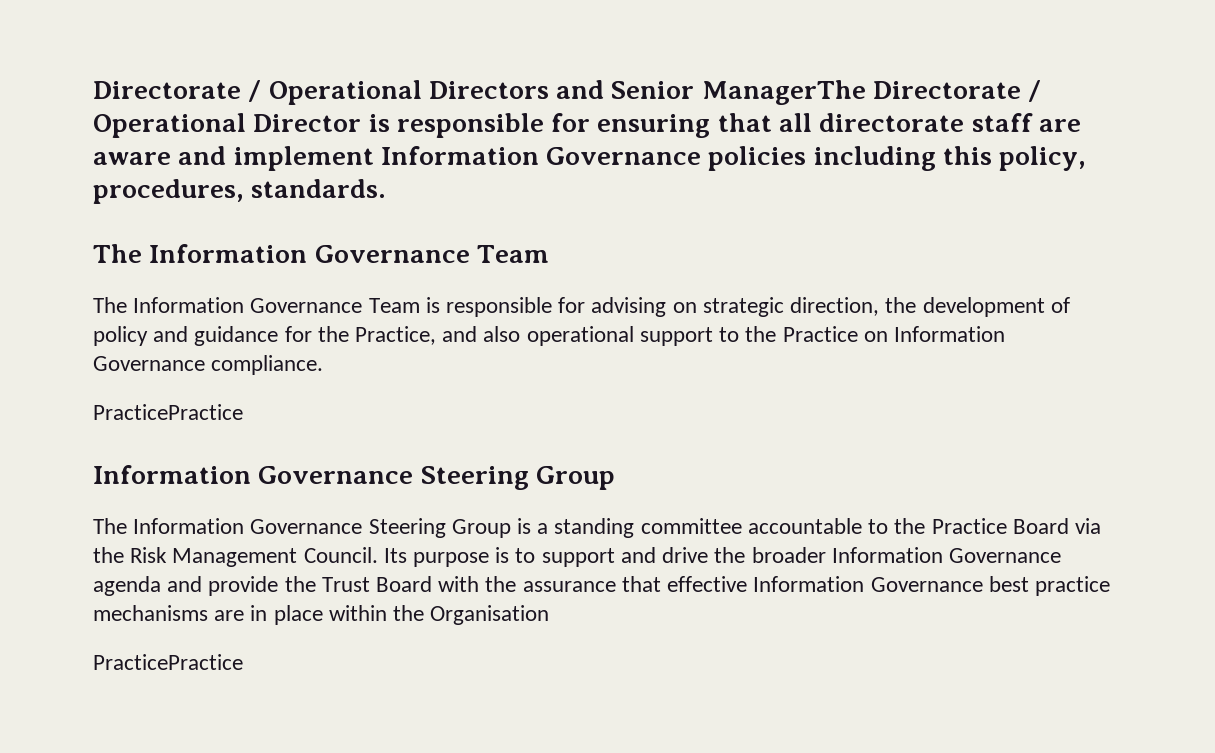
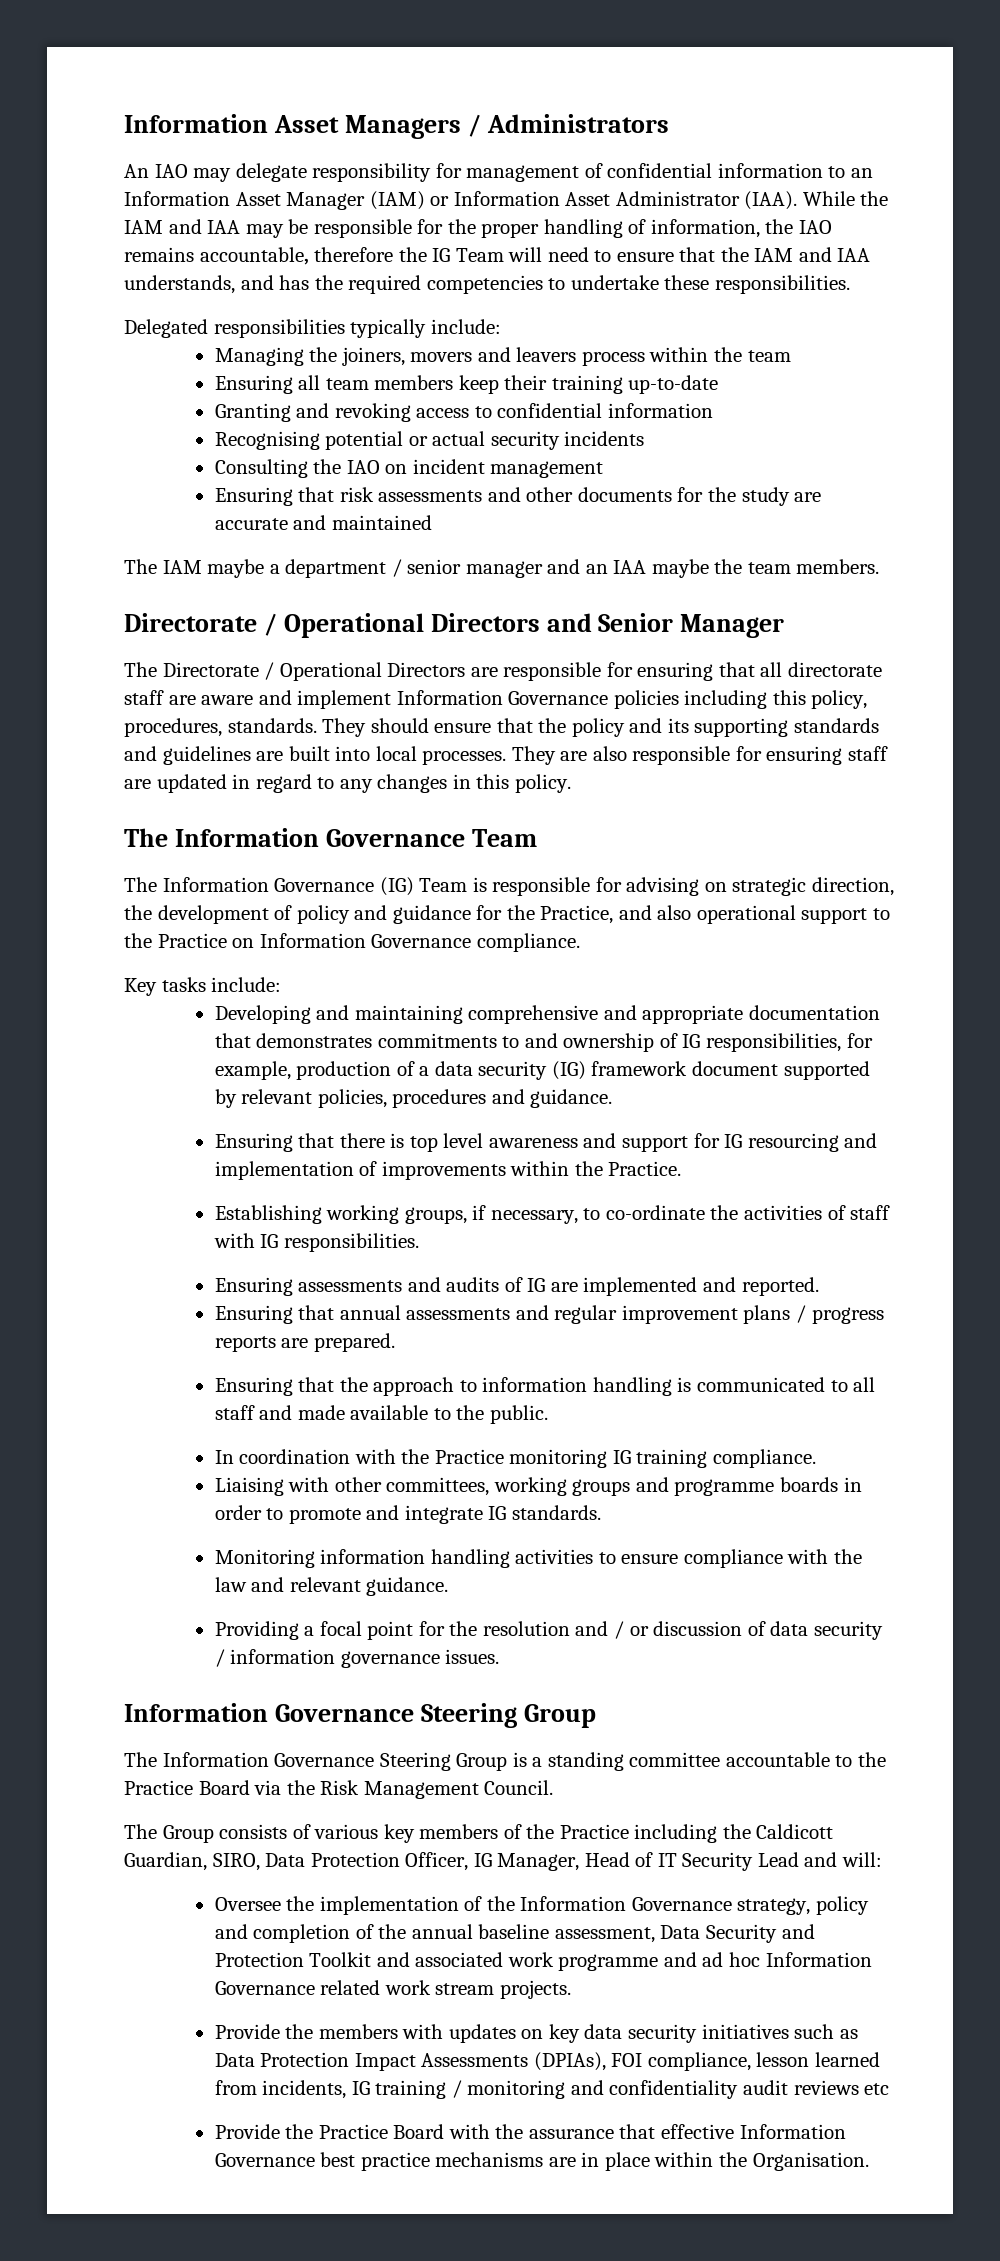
+ Information Asset Managers / Administrators
+ An IAO may delegate responsibility for management of confidential information to an Information Asset Manager (IAM) or Information Asset Administrator (IAA). While the IAM and IAA may be responsible for the proper handling of information, the IAO remains accountable, therefore the IG Team will need to ensure that the IAM and IAA understands, and has the required competencies to undertake these responsibilities.
+ Delegated responsibilities typically include:
+ Managing the joiners, movers and leavers process within the team
+ Ensuring all team members keep their training up-to-date
+ Granting and revoking access to confidential information
+ Recognising potential or actual security incidents
+ Consulting the IAO on incident management
+ Ensuring that risk assessments and other documents for the study are accurate and maintained
+ The IAM maybe a department / senior manager and an IAA maybe the team members.
- Directorate / Operational Directors and Senior ManagerThe Directorate / Operational Director is responsible for ensuring that all directorate staff are aware and implement Information Governance policies including this policy, procedures, standards.
+ Directorate / Operational Directors and Senior Manager
+ The Directorate / Operational Directors are responsible for ensuring that all directorate staff are aware and implement Information Governance policies including this policy, procedures, standards. They should ensure that the policy and its supporting standards and guidelines are built into local processes. They are also responsible for ensuring staff are updated in regard to any changes in this policy.
- The Information Governance Team is responsible for advising on strategic direction, the development of policy and guidance for the Practice, and also operational support to the Practice on Information Governance compliance.
- PracticePractice
+ The Information Governance (IG) Team is responsible for advising on strategic direction, the development of policy and guidance for the Practice, and also operational support to the Practice on Information Governance compliance.
+ Key tasks include:
+ Developing and maintaining comprehensive and appropriate documentation that demonstrates commitments to and ownership of IG responsibilities, for example, production of a data security (IG) framework document supported by relevant policies, procedures and guidance.
+ Ensuring that there is top level awareness and support for IG resourcing and implementation of improvements within the Practice.
+ Establishing working groups, if necessary, to co-ordinate the activities of staff with IG responsibilities.
+ Ensuring assessments and audits of IG are implemented and reported.
+ Ensuring that annual assessments and regular improvement plans / progress reports are prepared.
+ Ensuring that the approach to information handling is communicated to all staff and made available to the public.
+ In coordination with the Practice monitoring IG training compliance.
+ Liaising with other committees, working groups and programme boards in order to promote and integrate IG standards.
+ Monitoring information handling activities to ensure compliance with the law and relevant guidance.
+ Providing a focal point for the resolution and / or discussion of data security / information governance issues.
- The Information Governance Steering Group is a standing committee accountable to the Practice Board via the Risk Management Council. Its purpose is to support and drive the broader Information Governance agenda and provide the Trust Board with the assurance that effective Information Governance best practice mechanisms are in place within the Organisation
- PracticePractice
+ The Information Governance Steering Group is a standing committee accountable to the Practice Board via the Risk Management Council.
+ The Group consists of various key members of the Practice including the Caldicott Guardian, SIRO, Data Protection Officer, IG Manager, Head of IT Security Lead and will:
+ Oversee the implementation of the Information Governance strategy, policy and completion of the annual baseline assessment, Data Security and Protection Toolkit and associated work programme and ad hoc Information Governance related work stream projects.
+ Provide the members with updates on key data security initiatives such as Data Protection Impact Assessments (DPIAs), FOI compliance, lesson learned from incidents, IG training / monitoring and confidentiality audit reviews etc
+ Provide the Practice Board with the assurance that effective Information Governance best practice mechanisms are in place within the Organisation.

